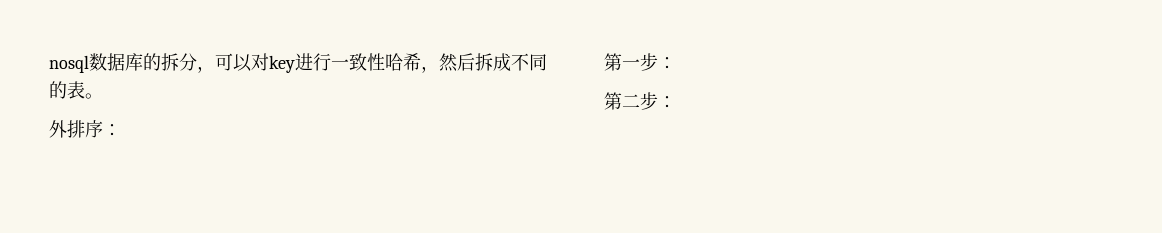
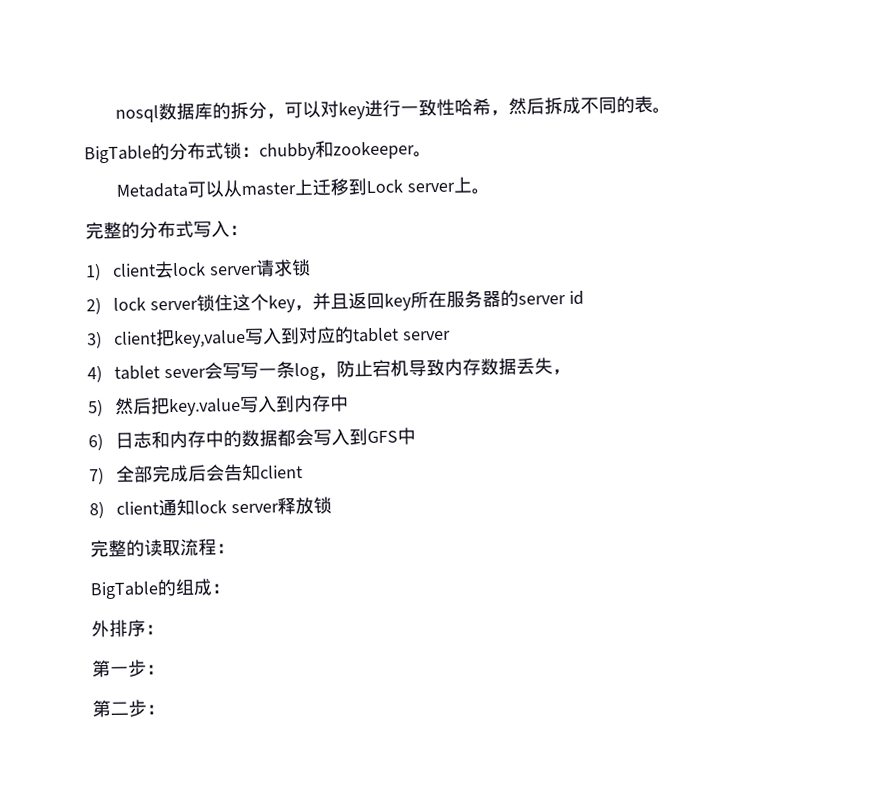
+ BigTable的分布式锁：chubby和zookeeper。
+ Metadata可以从master上迁移到Lock server上。
+ 完整的分布式写入：
+ 1) client去lock server请求锁
+ 2) lock server锁住这个key，并且返回key所在服务器的server id
+ 3) client把key,value写入到对应的tablet server
+ 4) tablet sever会写写一条log，防止宕机导致内存数据丢失，
+ 5)然后把key.value写入到内存中
+ 6)日志和内存中的数据都会写入到GFS中
+ 7)全部完成后会告知client
+ 8) client通知lock server释放锁
+ 完整的读取流程：
+ BigTable的组成：

